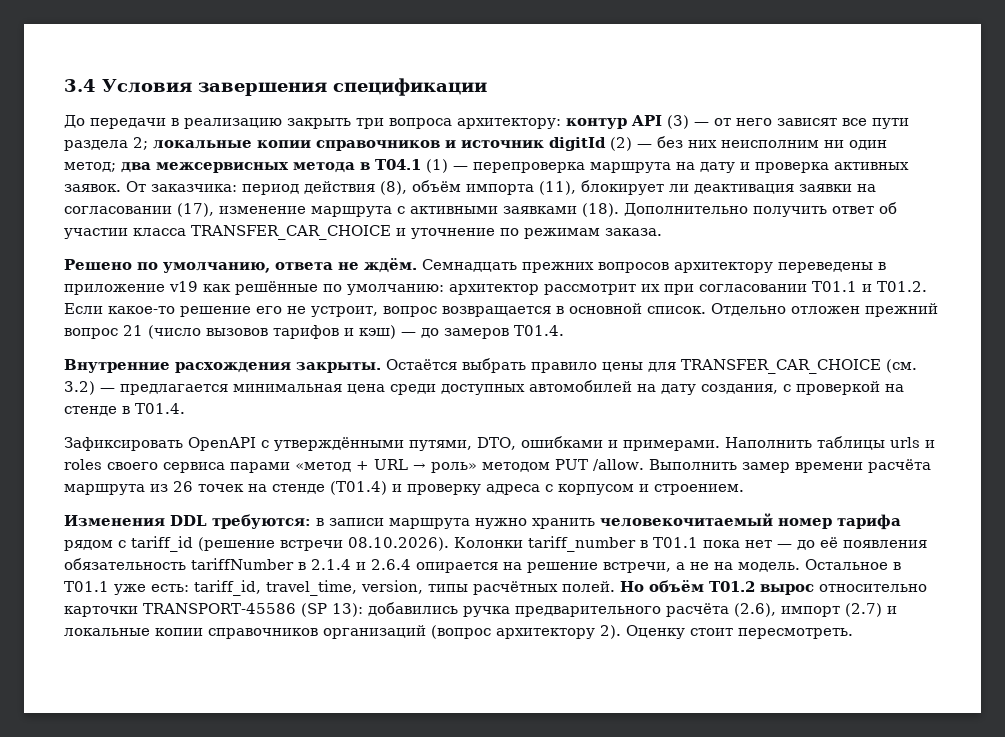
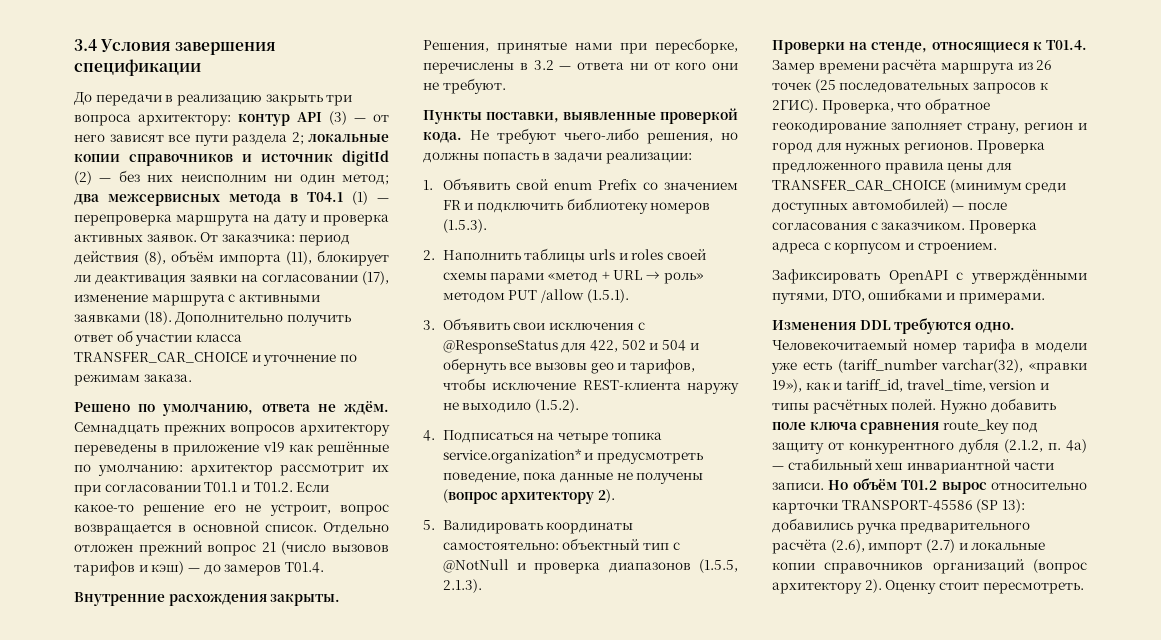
- Остаётся выбрать правило цены для TRANSFER_CAR_CHOICE (см. 3.2) — предлагается минимальная цена среди доступных автомобилей на дату создания, с проверкой на стенде в T01.4.
+ Решения, принятые нами при пересборке, перечислены в 3.2 — ответа ни от кого они не требуют.
+ Пункты поставки, выявленные проверкой кода. Не требуют чьего-либо решения, но должны попасть в задачи реализации:
+ 1. Объявить свой enum Prefix со значением FR и подключить библиотеку номеров (1.5.3).
+ 2. Наполнить таблицы urls и roles своей схемы парами «метод + URL → роль» методом PUT /allow (1.5.1).
+ 3. Объявить свои исключения с @ResponseStatus для 422, 502 и 504 и обернуть все вызовы geo и тарифов, чтобы исключение REST-клиента наружу не выходило (1.5.2).
+ 4. Подписаться на четыре топика service.organization* и предусмотреть поведение, пока данные не получены (вопрос архитектору 2).
+ 5. Валидировать координаты самостоятельно: объектный тип с @NotNull и проверка диапазонов (1.5.5, 2.1.3).
+ Проверки на стенде, относящиеся к T01.4. Замер времени расчёта маршрута из 26 точек (25 последовательных запросов к 2ГИС). Проверка, что обратное геокодирование заполняет страну, регион и город для нужных регионов. Проверка предложенного правила цены для TRANSFER_CAR_CHOICE (минимум среди доступных автомобилей) — после согласования с заказчиком. Проверка адреса с корпусом и строением.
- Зафиксировать OpenAPI с утверждёнными путями, DTO, ошибками и примерами. Наполнить таблицы urls и roles своего сервиса парами «метод + URL → роль» методом PUT /allow. Выполнить замер времени расчёта маршрута из 26 точек на стенде (T01.4) и проверку адреса с корпусом и строением.
- Изменения DDL требуются: в записи маршрута нужно хранить человекочитаемый номер тарифа рядом с tariff_id (решение встречи 08.10.2026). Колонки tariff_number в T01.1 пока нет — до её появления обязательность tariffNumber в 2.1.4 и 2.6.4 опирается на решение встречи, а не на модель. Остальное в T01.1 уже есть: tariff_id, travel_time, version, типы расчётных полей.
+ Зафиксировать OpenAPI с утверждёнными путями, DTO, ошибками и примерами.
+ Изменения DDL требуются одно. Человекочитаемый номер тарифа в модели уже есть (tariff_number varchar(32), «правки 19»), как и tariff_id, travel_time, version и типы расчётных полей. Нужно добавить поле ключа сравнения route_key под защиту от конкурентного дубля (2.1.2, п. 4а) — стабильный хеш инвариантной части записи.

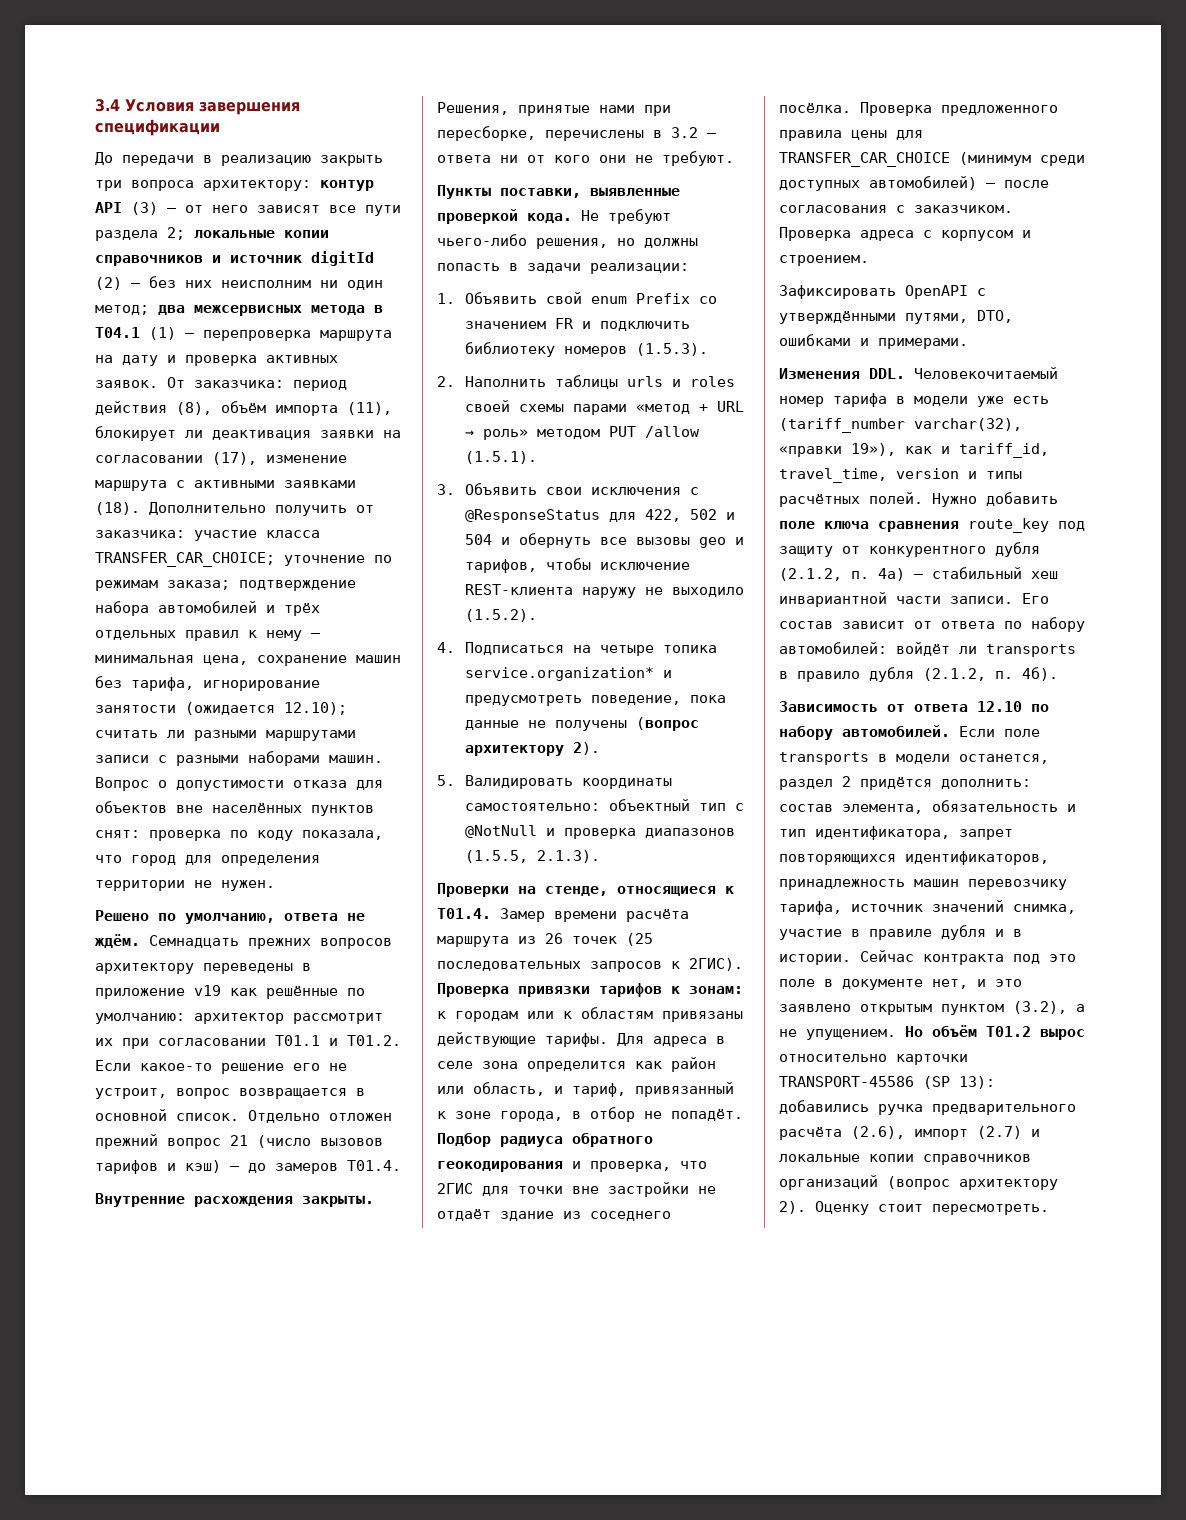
- Дополнительно получить ответ об участии класса TRANSFER_CAR_CHOICE и уточнение по режимам заказа.
+ Дополнительно получить от заказчика: участие класса TRANSFER_CAR_CHOICE; уточнение по режимам заказа; подтверждение набора автомобилей и трёх отдельных правил к нему — минимальная цена, сохранение машин без тарифа, игнорирование занятости (ожидается 12.10); считать ли разными маршрутами записи с разными наборами машин. Вопрос о допустимости отказа для объектов вне населённых пунктов снят: проверка по коду показала, что город для определения территории не нужен.
- Проверка, что обратное геокодирование заполняет страну, регион и город для нужных регионов.
+ Проверка привязки тарифов к зонам: к городам или к областям привязаны действующие тарифы. Для адреса в селе зона определится как район или область, и тариф, привязанный к зоне города, в отбор не попадёт. Подбор радиуса обратного геокодирования и проверка, что 2ГИС для точки вне застройки не отдаёт здание из соседнего посёлка.
- Изменения DDL требуются одно. Человекочитаемый номер тарифа в модели уже есть (tariff_number varchar(32), «правки 19»), как и tariff_id, travel_time, version и типы расчётных полей.
+ Изменения DDL. Человекочитаемый номер тарифа в модели уже есть (tariff_number varchar(32), «правки 19»), как и tariff_id, travel_time, version и типы расчётных полей.
+ Его состав зависит от ответа по набору автомобилей: войдёт ли transports в правило дубля (2.1.2, п. 4б).
+ Зависимость от ответа 12.10 по набору автомобилей. Если поле transports в модели останется, раздел 2 придётся дополнить: состав элемента, обязательность и тип идентификатора, запрет повторяющихся идентификаторов, принадлежность машин перевозчику тарифа, источник значений снимка, участие в правиле дубля и в истории. Сейчас контракта под это поле в документе нет, и это заявлено открытым пунктом (3.2), а не упущением.

